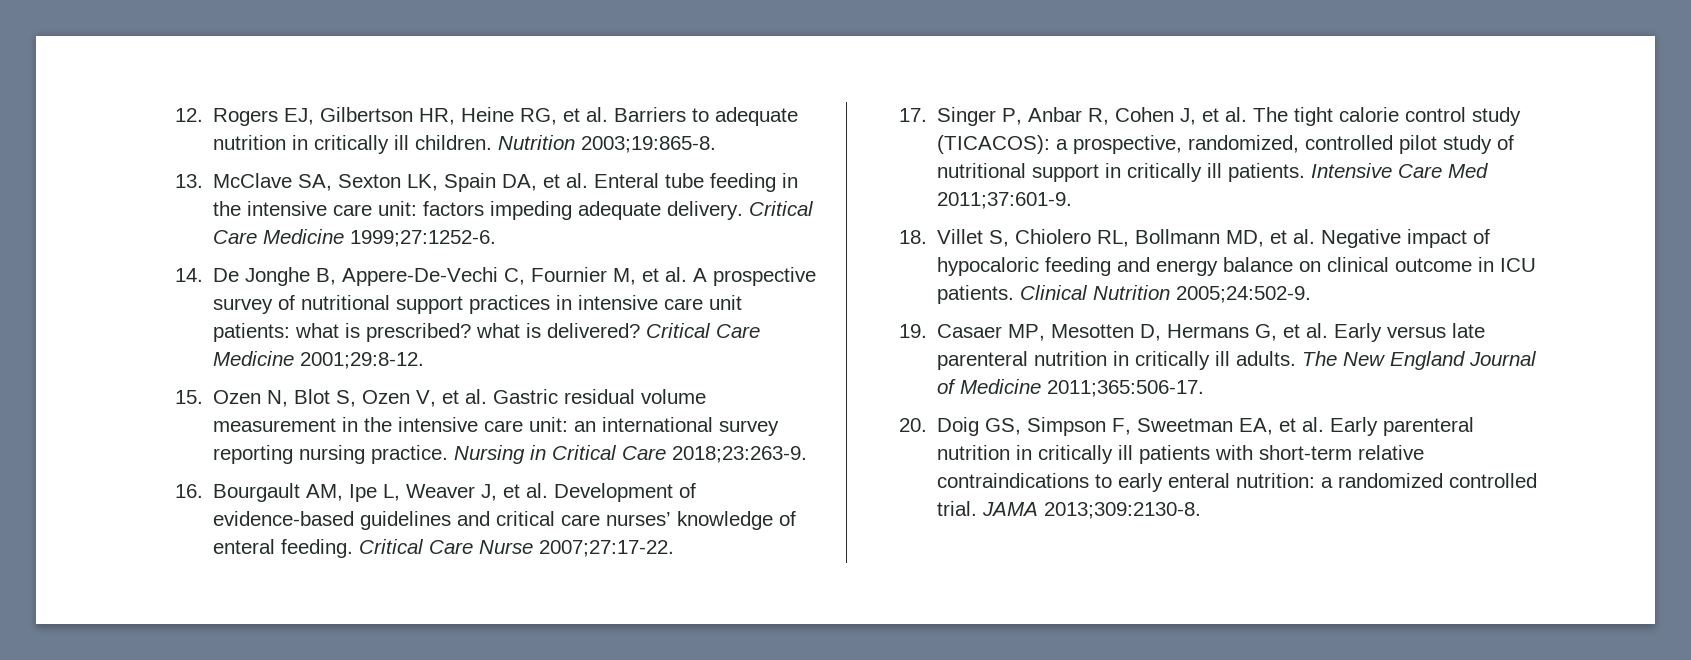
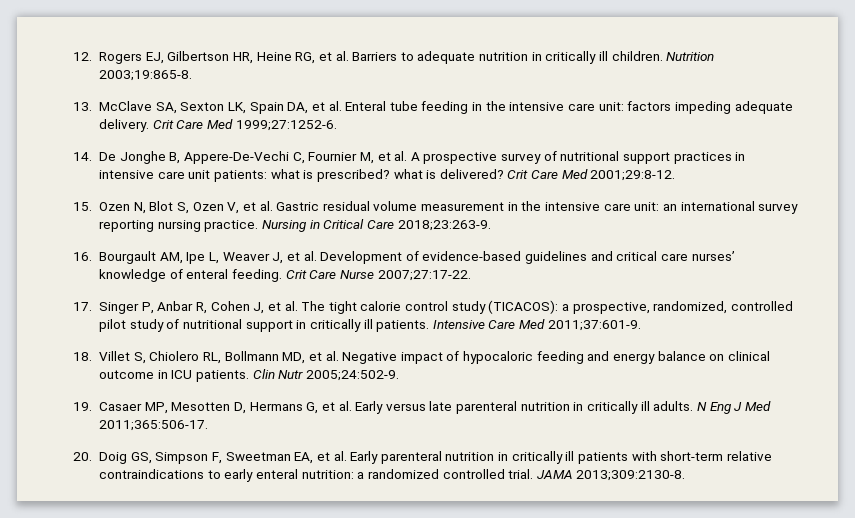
- Critical Care Medicine 1999;27:1252-6.
+ Crit Care Med 1999;27:1252-6.
- Critical Care Medicine 2001;29:8-12.
+ Crit Care Med 2001;29:8-12.
- Critical Care Nurse 2007;27:17-22.
+ Crit Care Nurse 2007;27:17-22.
- Clinical Nutrition 2005;24:502-9.
+ Clin Nutr 2005;24:502-9.
- The New England Journal of Medicine 2011;365:506-17.
+ N Eng J Med 2011;365:506-17.

